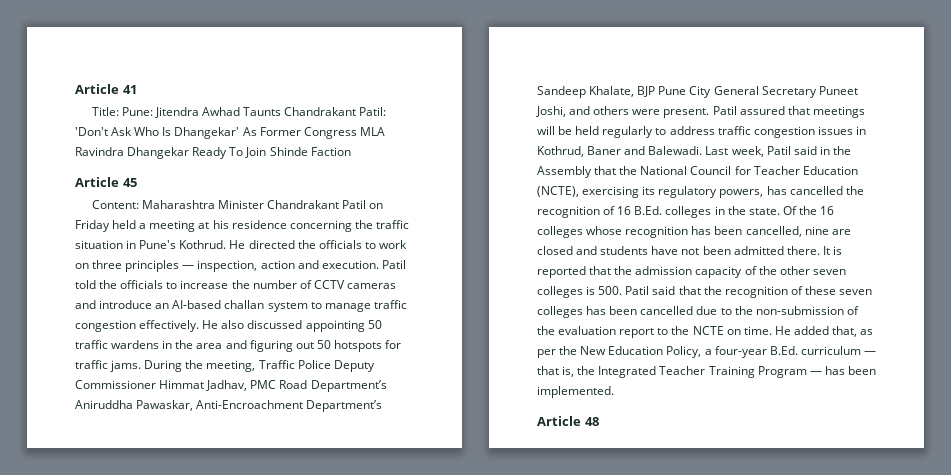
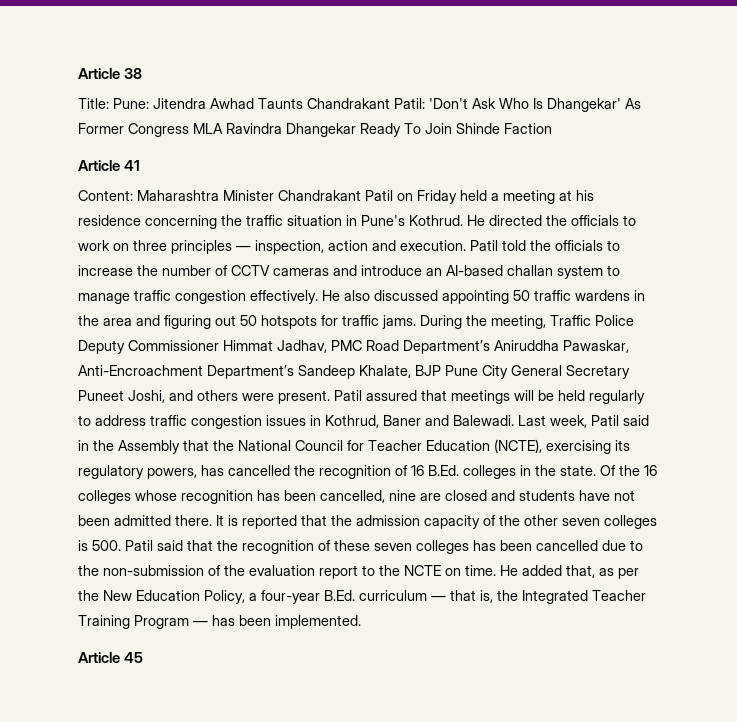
- Article 41
+ Article 38
- Article 45
+ Article 41
- Article 48
+ Article 45

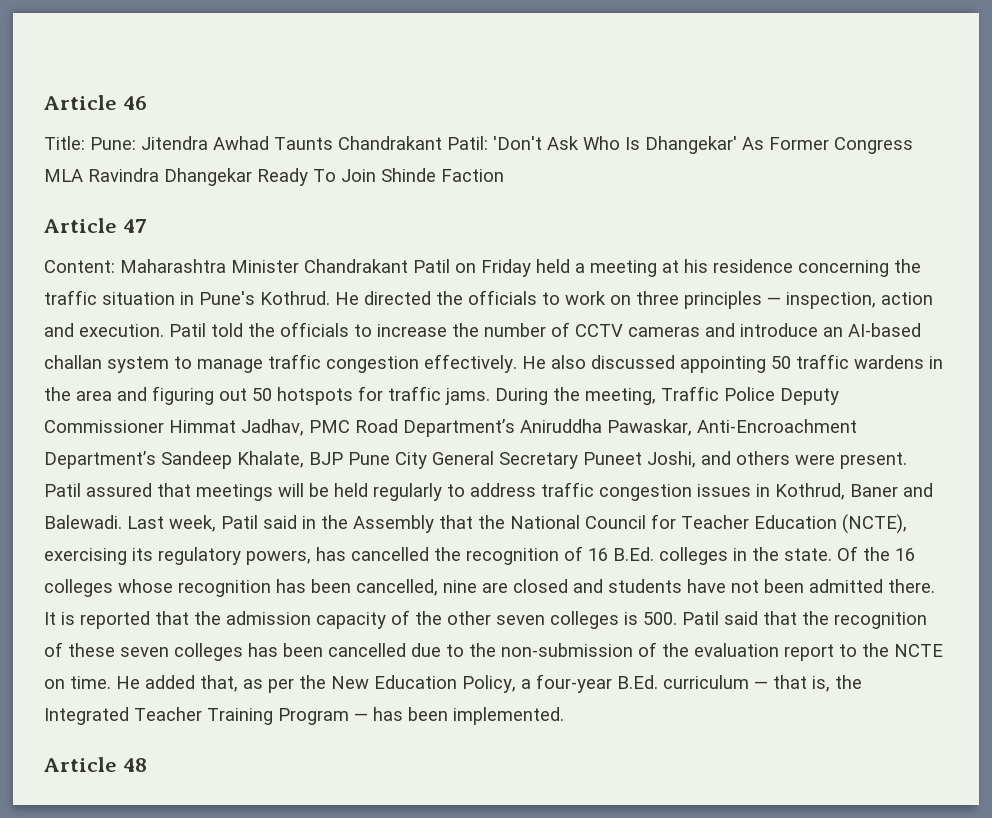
- Article 38
+ Article 46
- Article 41
+ Article 47
- Article 45
+ Article 48

